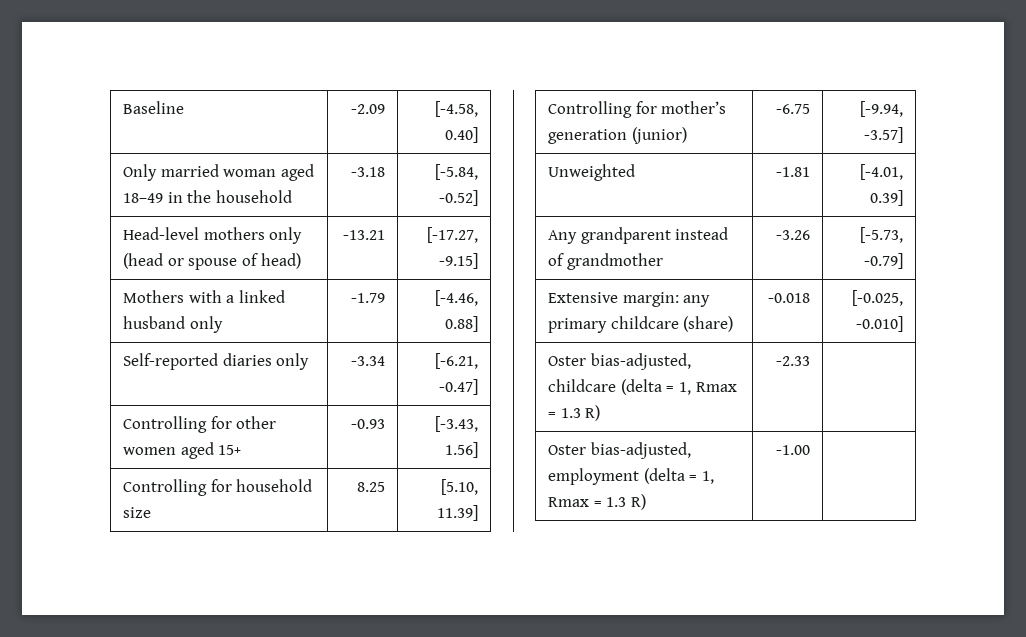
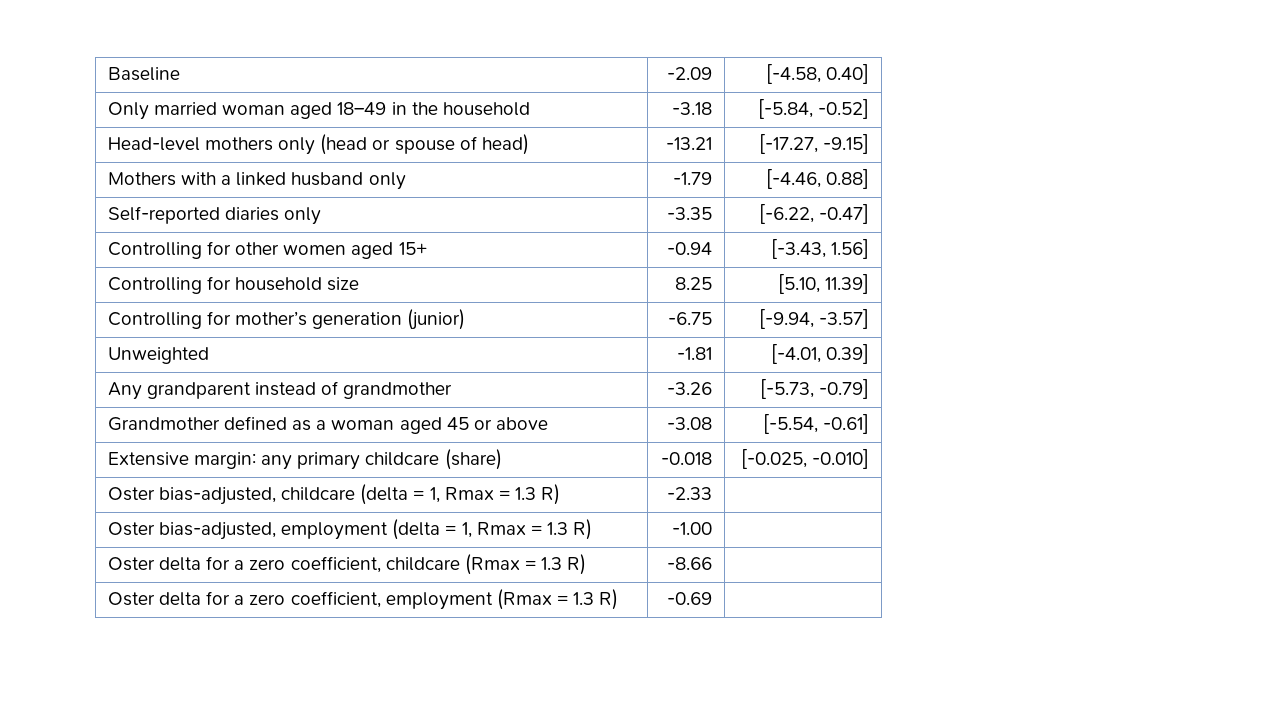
- Self-reported diaries only | -3.34 | [-6.21, -0.47]
+ Self-reported diaries only | -3.35 | [-6.22, -0.47]
- Controlling for other women aged 15+ | -0.93 | [-3.43, 1.56]
+ Controlling for other women aged 15+ | -0.94 | [-3.43, 1.56]
+ Grandmother defined as a woman aged 45 or above | -3.08 | [-5.54, -0.61]
+ Oster delta for a zero coefficient, childcare (Rmax = 1.3 R) | -8.66 |
+ Oster delta for a zero coefficient, employment (Rmax = 1.3 R) | -0.69 |

